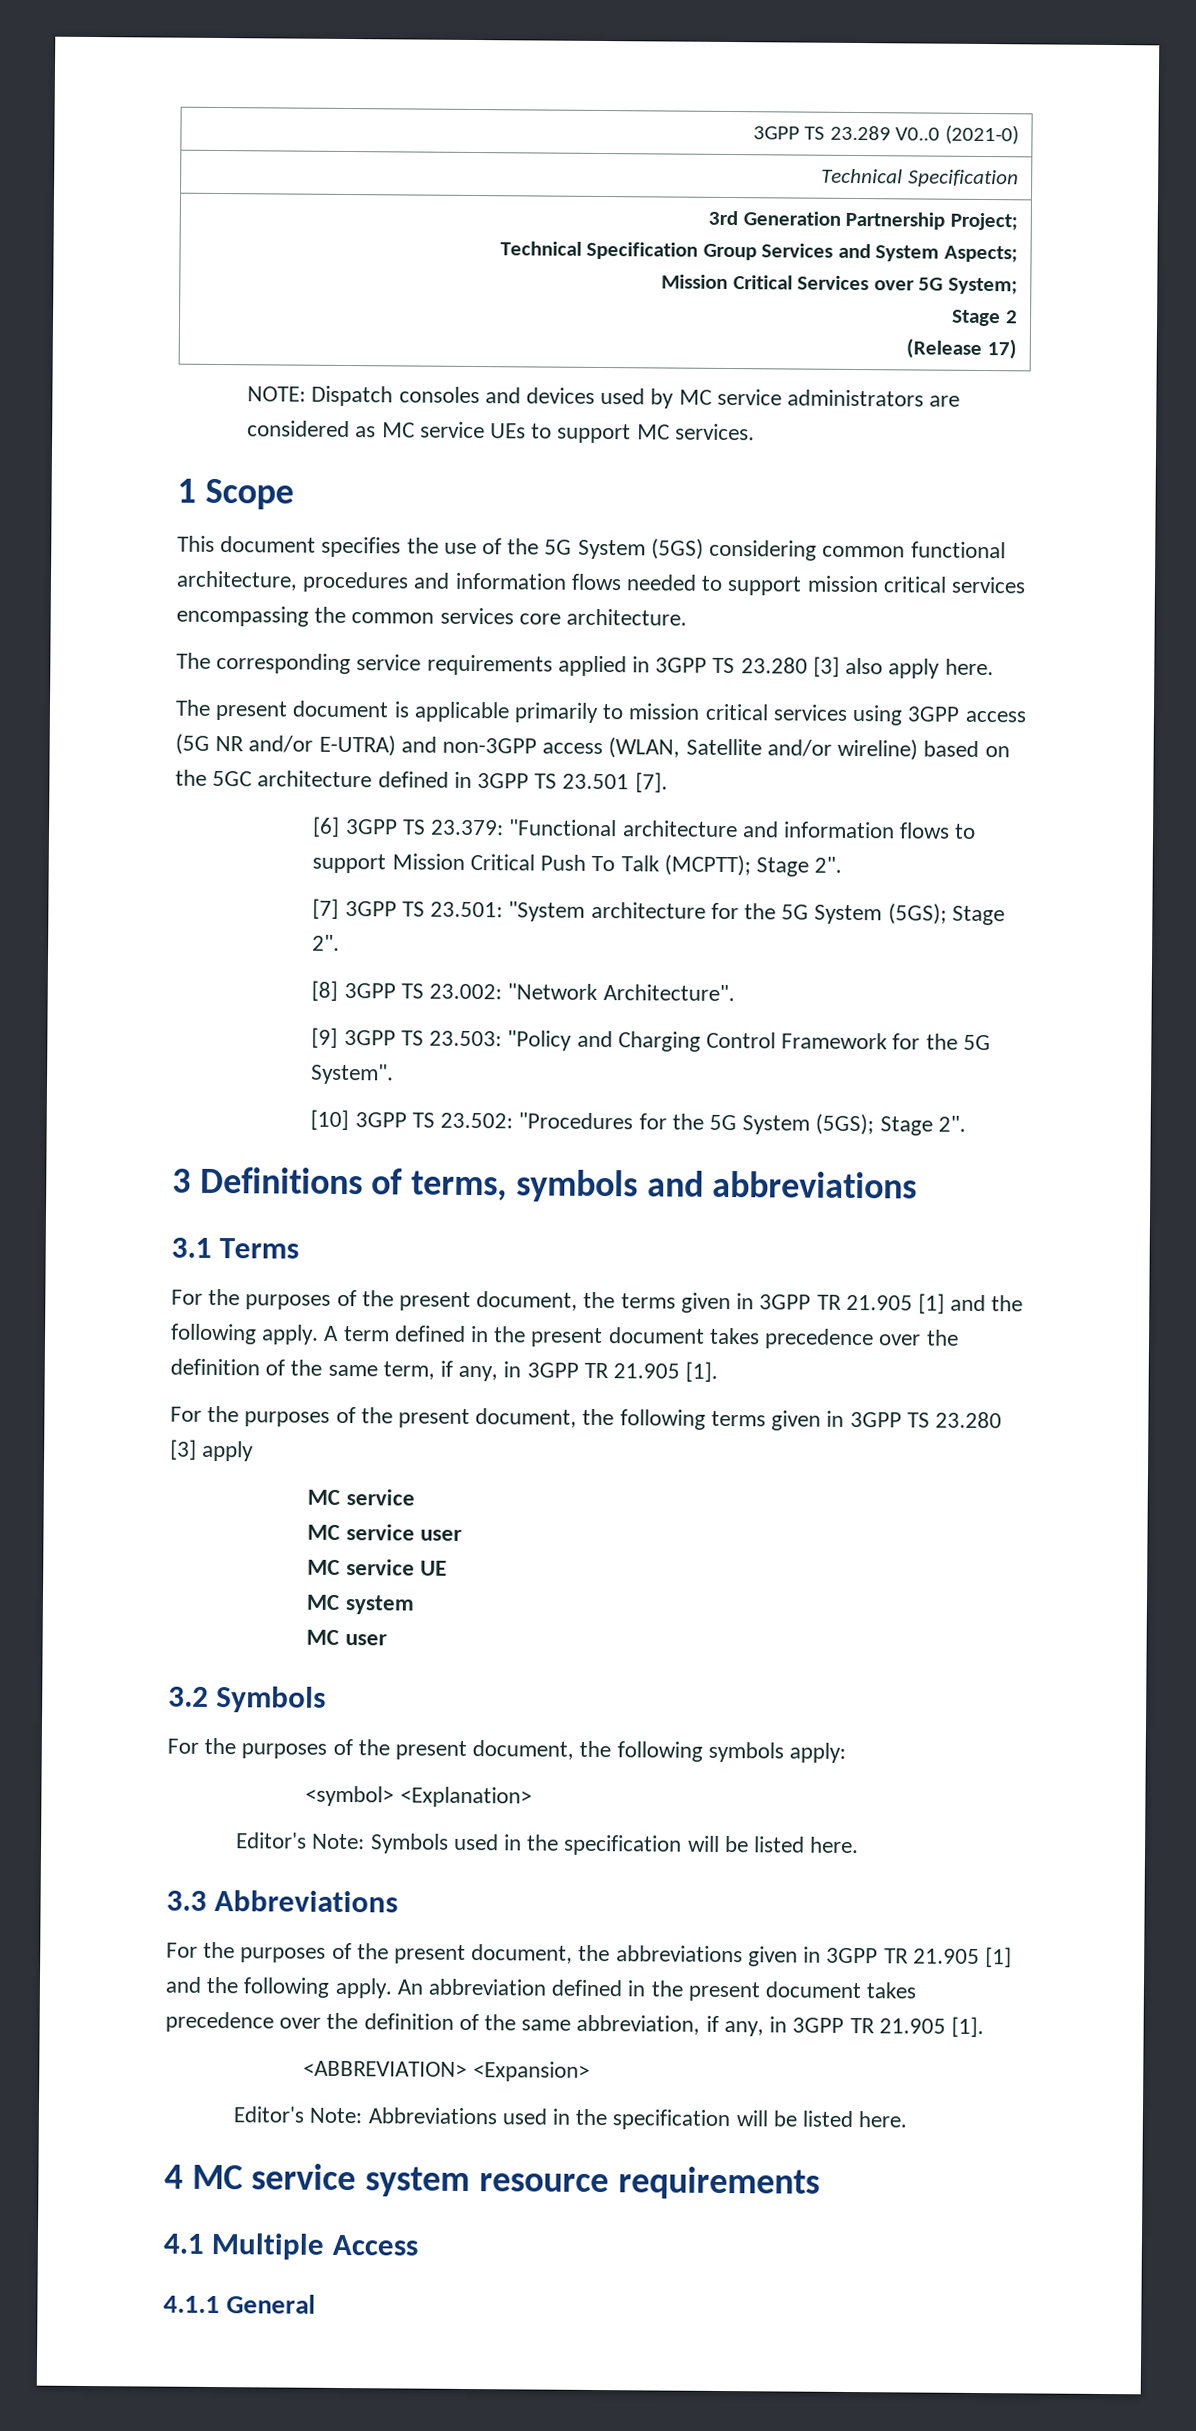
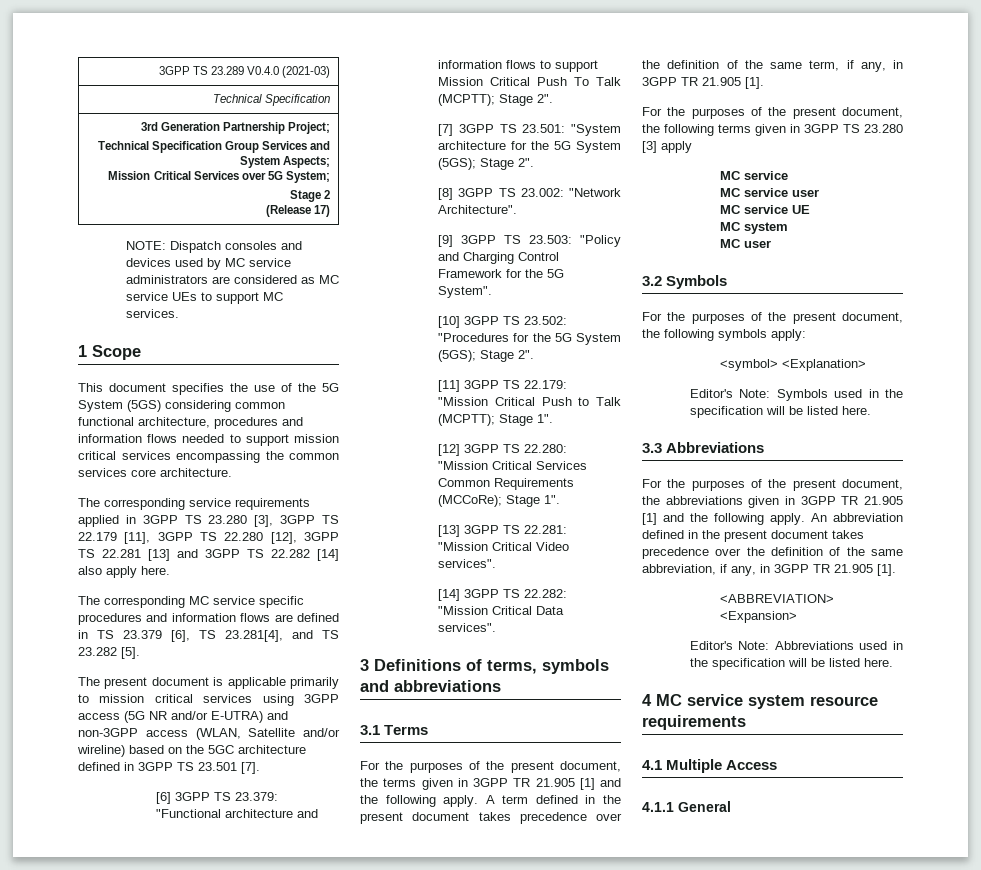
- 3GPP TS 23.289 V0..0 (2021-0)
+ 3GPP TS 23.289 V0.4.0 (2021-03)
- The corresponding service requirements applied in 3GPP TS 23.280 [3] also apply here.
+ The corresponding service requirements applied in 3GPP TS 23.280 [3], 3GPP TS 22.179 [11], 3GPP TS 22.280 [12], 3GPP TS 22.281 [13] and 3GPP TS 22.282 [14] also apply here.
+ The corresponding MC service specific procedures and information flows are defined in TS 23.379 [6], TS 23.281[4], and TS 23.282 [5].
+ [11] 3GPP TS 22.179: "Mission Critical Push to Talk (MCPTT); Stage 1".
+ [12] 3GPP TS 22.280: "Mission Critical Services Common Requirements (MCCoRe); Stage 1".
+ [13] 3GPP TS 22.281: "Mission Critical Video services".
+ [14] 3GPP TS 22.282: "Mission Critical Data services".

